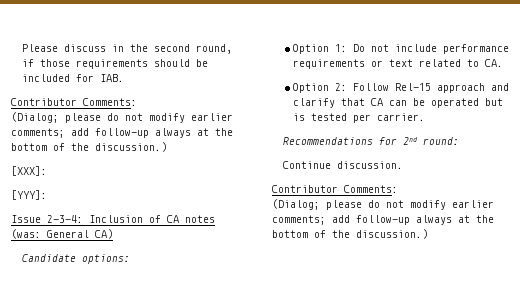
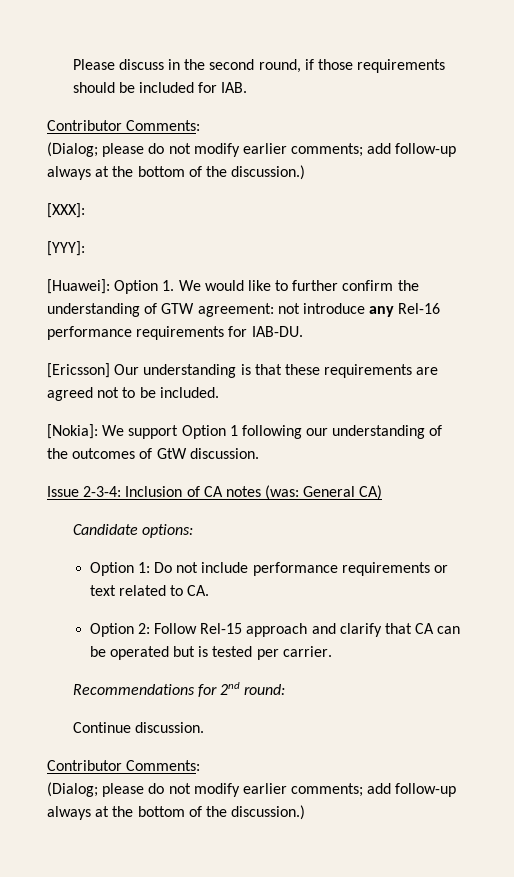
+ [Huawei]: Option 1. We would like to further confirm the understanding of GTW agreement: not introduce any Rel-16 performance requirements for IAB-DU.
+ [Ericsson] Our understanding is that these requirements are agreed not to be included.
+ [Nokia]: We support Option 1 following our understanding of the outcomes of GtW discussion.

